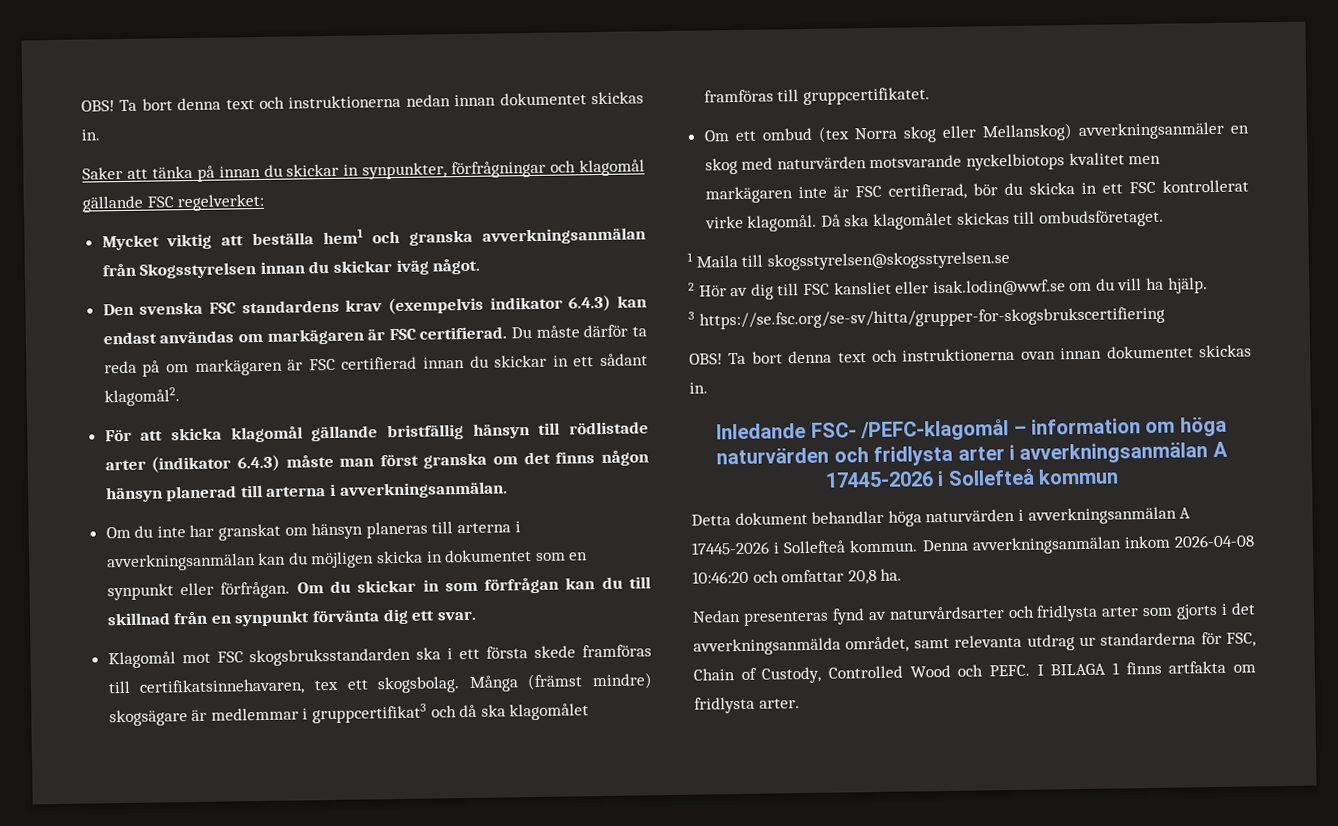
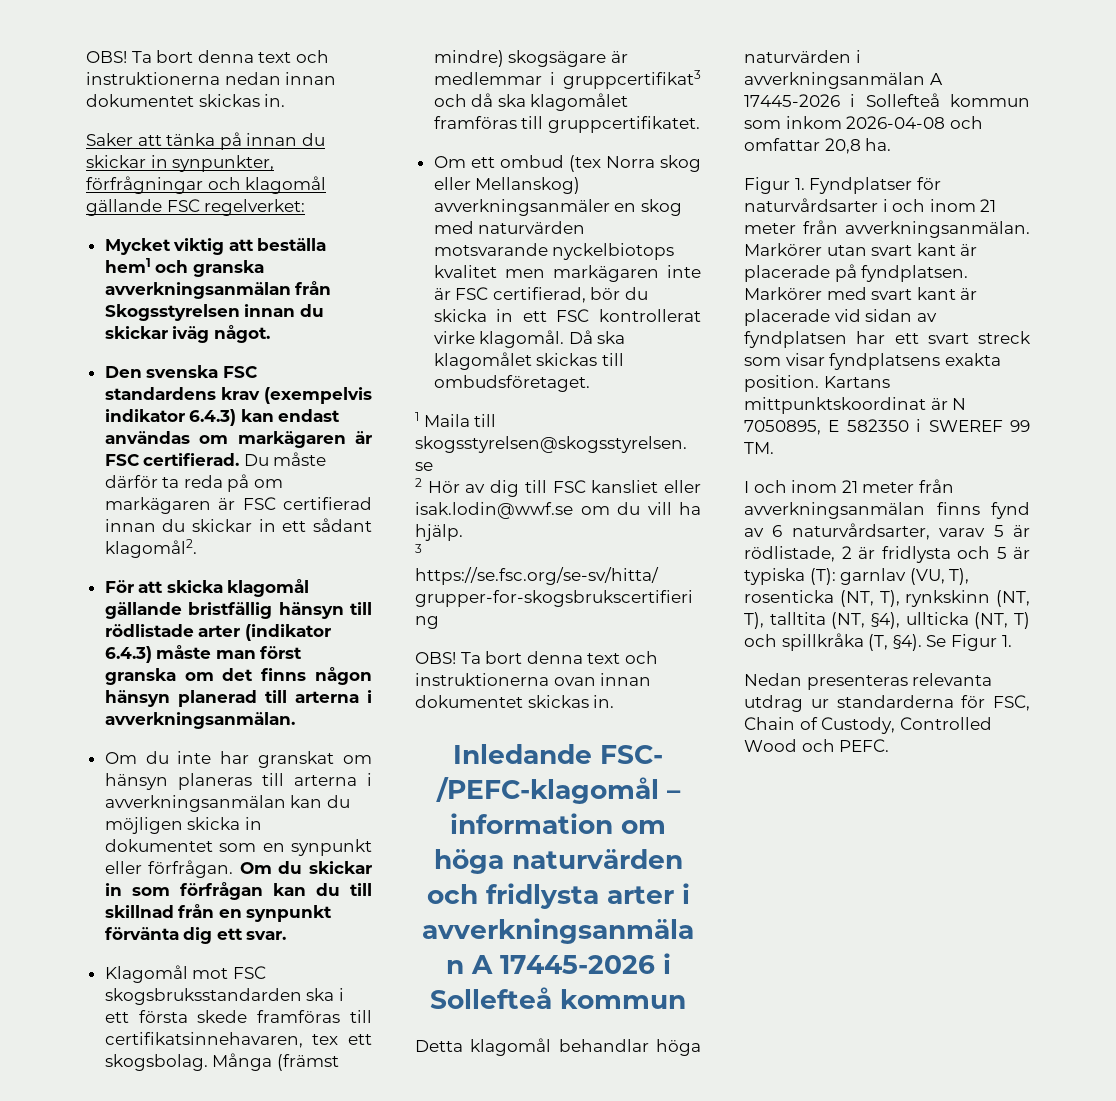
- Detta dokument behandlar höga naturvärden i avverkningsanmälan A 17445-2026 i Sollefteå kommun. Denna avverkningsanmälan inkom 2026-04-08 10:46:20 och omfattar 20,8 ha.
+ Detta klagomål behandlar höga naturvärden i avverkningsanmälan A 17445-2026 i Sollefteå kommun som inkom 2026-04-08 och omfattar 20,8 ha.
- Nedan presenteras fynd av naturvårdsarter och fridlysta arter som gjorts i det avverkningsanmälda området, samt relevanta utdrag ur standarderna för FSC, Chain of Custody, Controlled Wood och PEFC. I BILAGA 1 finns artfakta om fridlysta arter.
+ Figur 1. Fyndplatser för naturvårdsarter i och inom 21 meter från avverkningsanmälan. Markörer utan svart kant är placerade på fyndplatsen. Markörer med svart kant är placerade vid sidan av fyndplatsen har ett svart streck som visar fyndplatsens exakta position. Kartans mittpunktskoordinat är N 7050895, E 582350 i SWEREF 99 TM.
+ I och inom 21 meter från avverkningsanmälan finns fynd av 6 naturvårdsarter, varav 5 är rödlistade, 2 är fridlysta och 5 är typiska (T): garnlav (VU, T), rosenticka (NT, T), rynkskinn (NT, T), talltita (NT, §4), ullticka (NT, T) och spillkråka (T, §4). Se Figur 1.
+ Nedan presenteras relevanta utdrag ur standarderna för FSC, Chain of Custody, Controlled Wood och PEFC.

